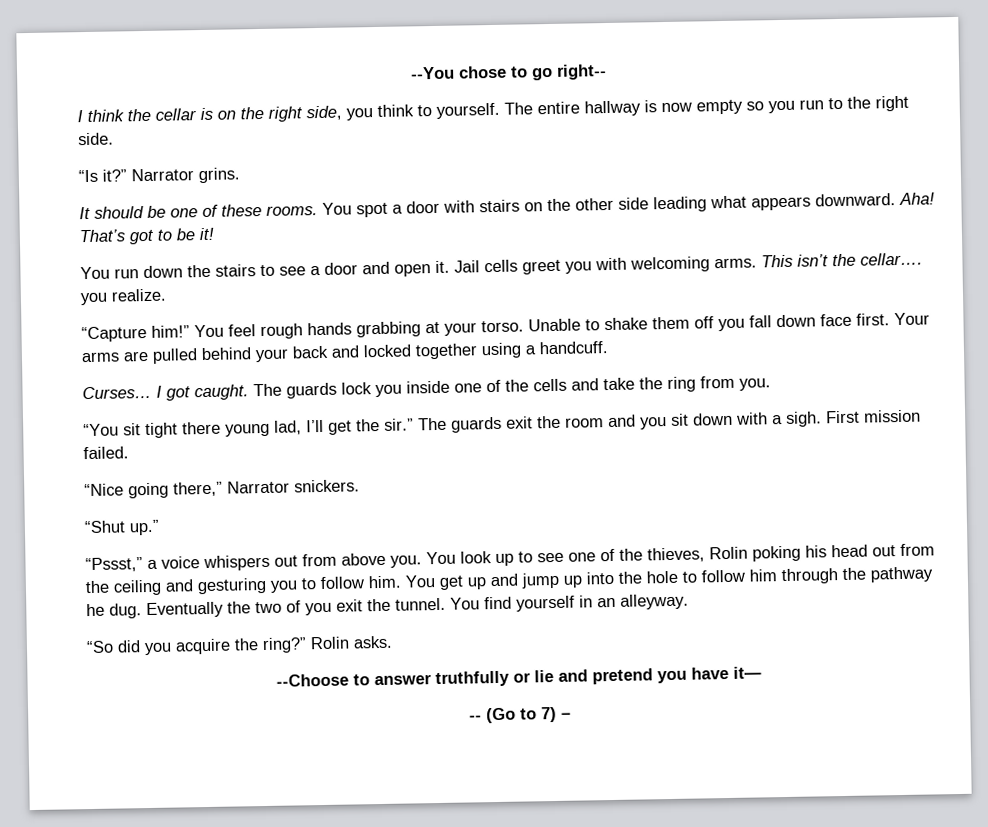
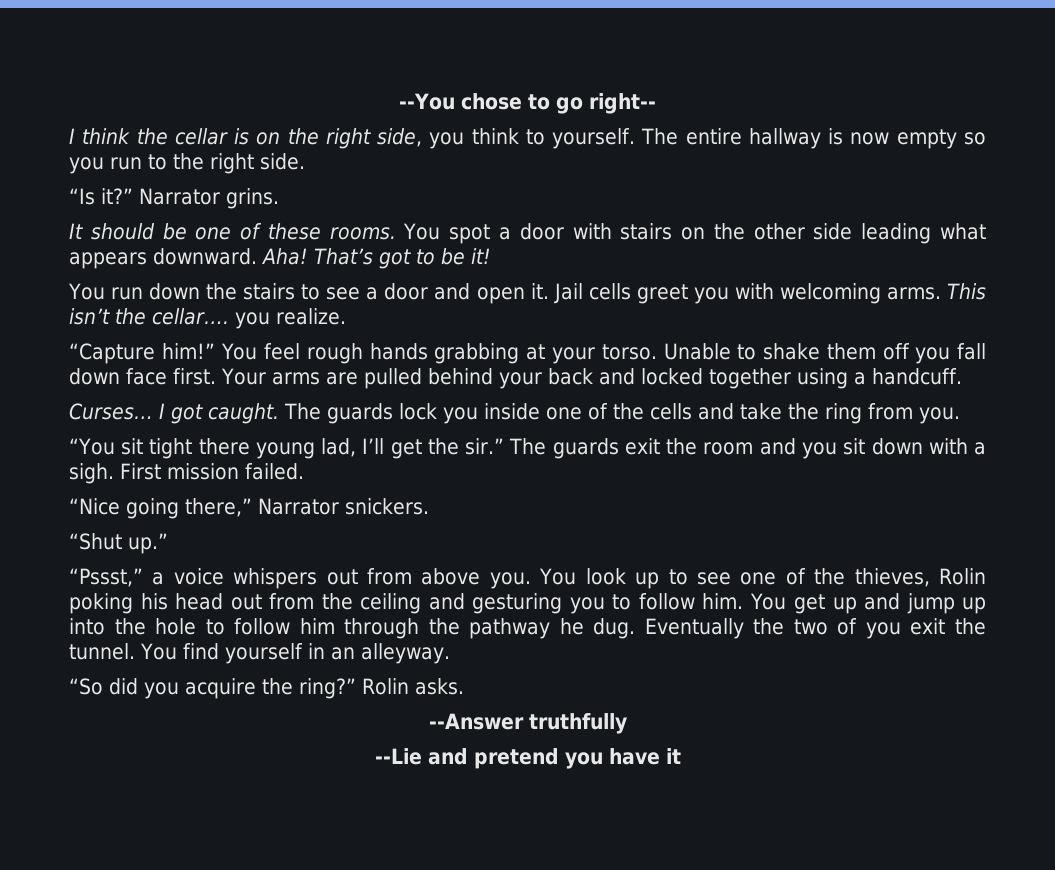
- --Choose to answer truthfully or lie and pretend you have it—
- -- (Go to 7) –
+ --Answer truthfully
+ --Lie and pretend you have it

